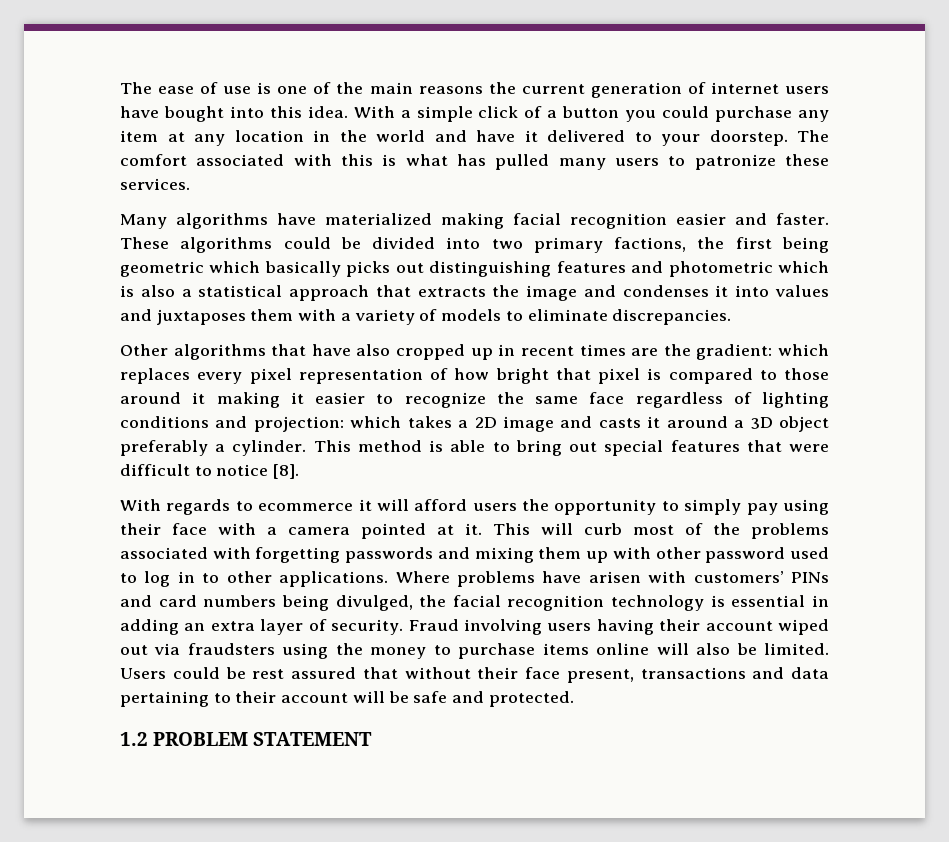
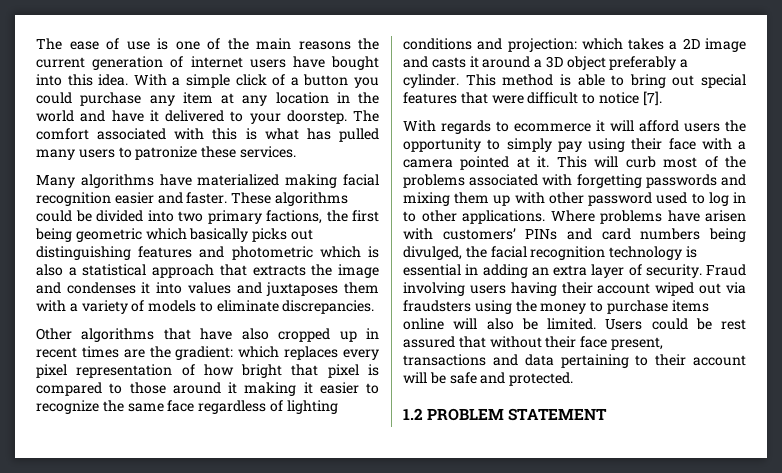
- This method is able to bring out special features that were difficult to notice [8].
+ This method is able to bring out special features that were difficult to notice [7].

